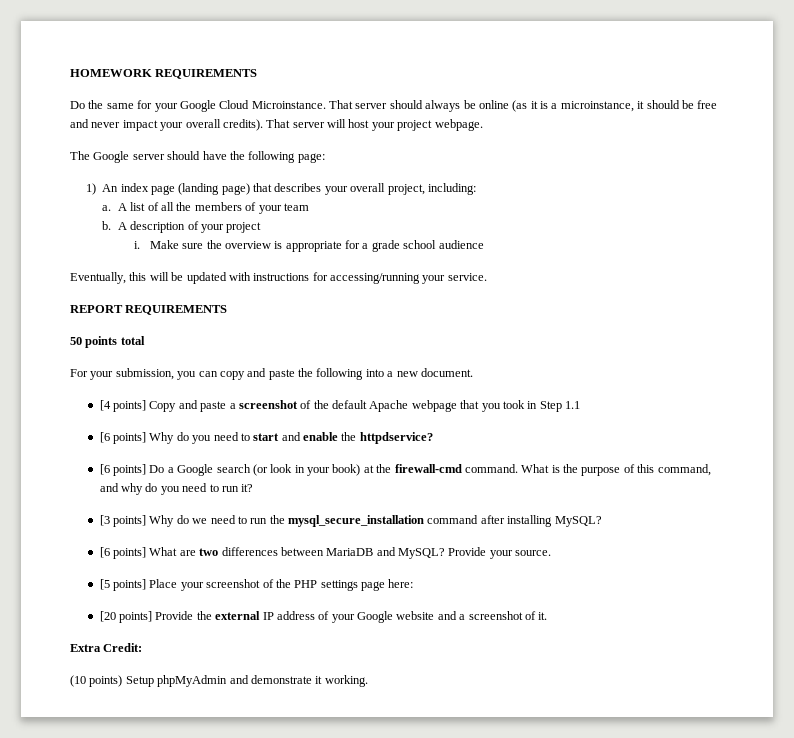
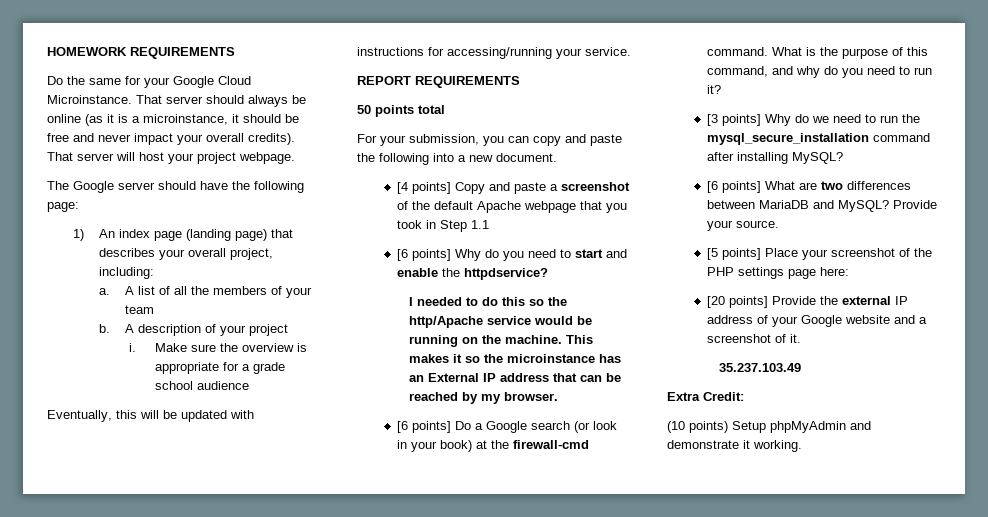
+ I needed to do this so the http/Apache service would be running on the machine. This makes it so the microinstance has an External IP address that can be reached by my browser.
+ 35.237.103.49

